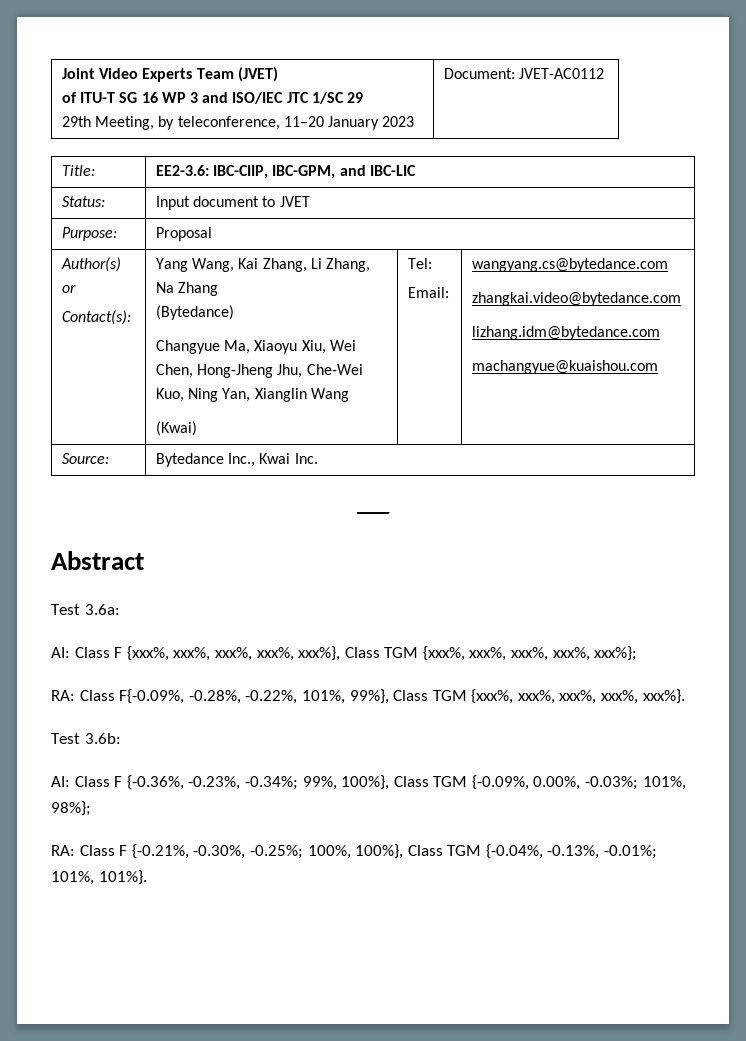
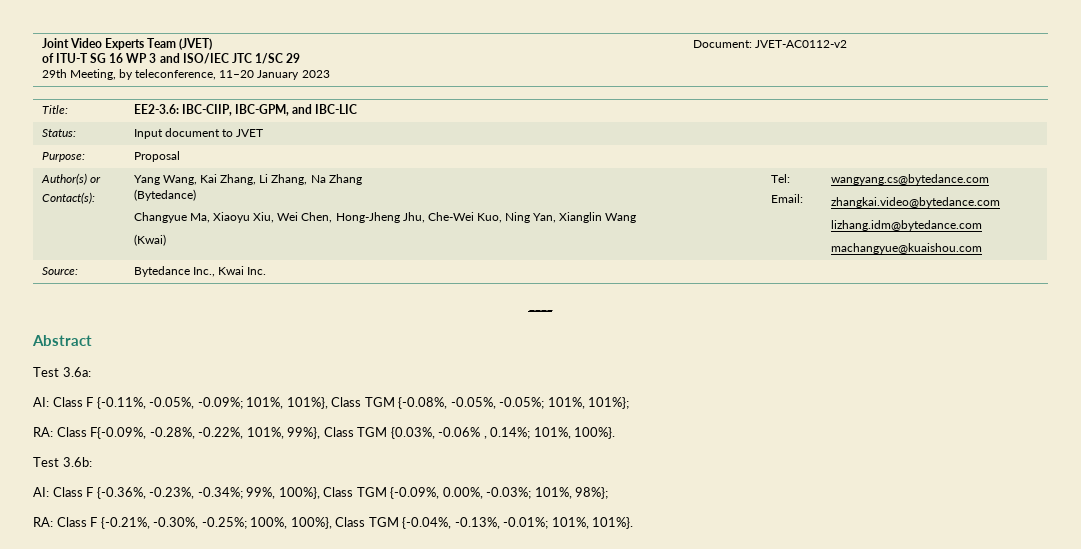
  Joint Video Experts Team (JVET)
  of ITU-T SG 16 WP 3 and ISO/IEC JTC 1/SC 29
- 29th Meeting, by teleconference, 11–20 January 2023 | Document: JVET-AC0112
+ 29th Meeting, by teleconference, 11–20 January 2023 | Document: JVET-AC0112-v2
- AI: Class F {xxx%, xxx%, xxx%, xxx%, xxx%}, Class TGM {xxx%, xxx%, xxx%, xxx%, xxx%};
+ AI: Class F {-0.11%, -0.05%, -0.09%; 101%, 101%}, Class TGM {-0.08%, -0.05%, -0.05%; 101%, 101%};
- RA: Class F{-0.09%, -0.28%, -0.22%, 101%, 99%}, Class TGM {xxx%, xxx%, xxx%, xxx%, xxx%}.
+ RA: Class F{-0.09%, -0.28%, -0.22%, 101%, 99%}, Class TGM {0.03%, -0.06% , 0.14%; 101%, 100%}.

